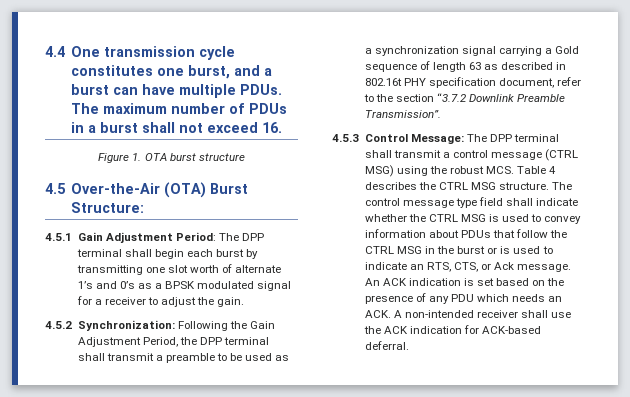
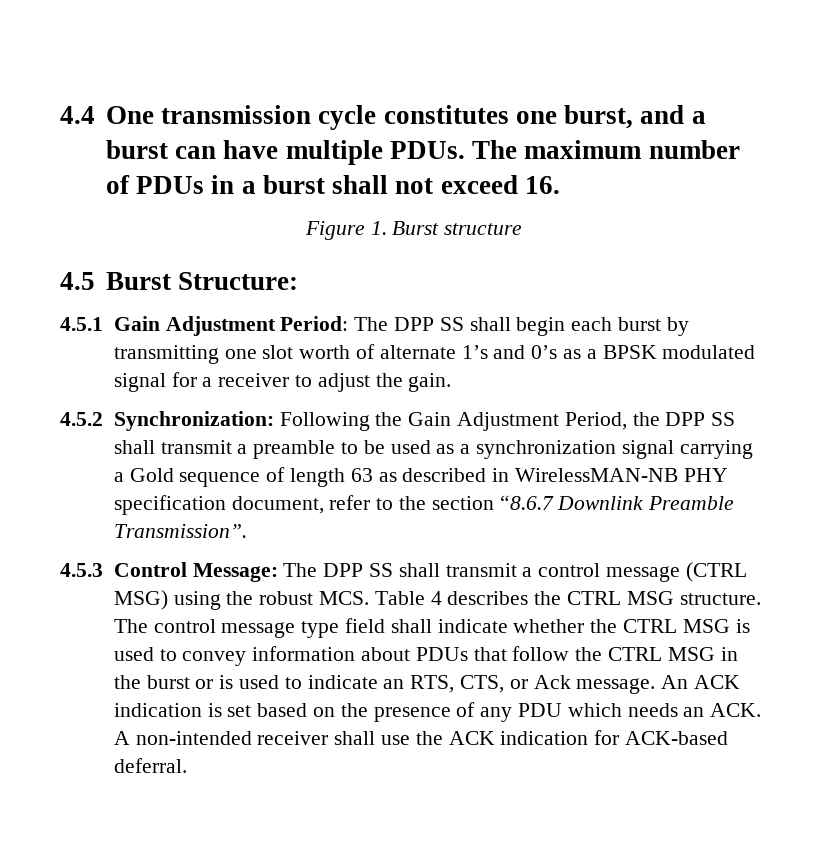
- Figure 1. OTA burst structure
+ Figure 1. Burst structure
- 4.5 Over-the-Air (OTA) Burst Structure:
+ 4.5 Burst Structure:
- 4.5.1 Gain Adjustment Period: The DPP terminal shall begin each burst by transmitting one slot worth of alternate 1’s and 0’s as a BPSK modulated signal for a receiver to adjust the gain.
+ 4.5.1 Gain Adjustment Period: The DPP SS shall begin each burst by transmitting one slot worth of alternate 1’s and 0’s as a BPSK modulated signal for a receiver to adjust the gain.
- 4.5.2 Synchronization: Following the Gain Adjustment Period, the DPP terminal shall transmit a preamble to be used as a synchronization signal carrying a Gold sequence of length 63 as described in 802.16t PHY specification document, refer to the section “3.7.2 Downlink Preamble Transmission”.
+ 4.5.2 Synchronization: Following the Gain Adjustment Period, the DPP SS shall transmit a preamble to be used as a synchronization signal carrying a Gold sequence of length 63 as described in WirelessMAN-NB PHY specification document, refer to the section “8.6.7 Downlink Preamble Transmission”.
- 4.5.3 Control Message: The DPP terminal shall transmit a control message (CTRL MSG) using the robust MCS. Table 4 describes the CTRL MSG structure.
+ 4.5.3 Control Message: The DPP SS shall transmit a control message (CTRL MSG) using the robust MCS. Table 4 describes the CTRL MSG structure.

